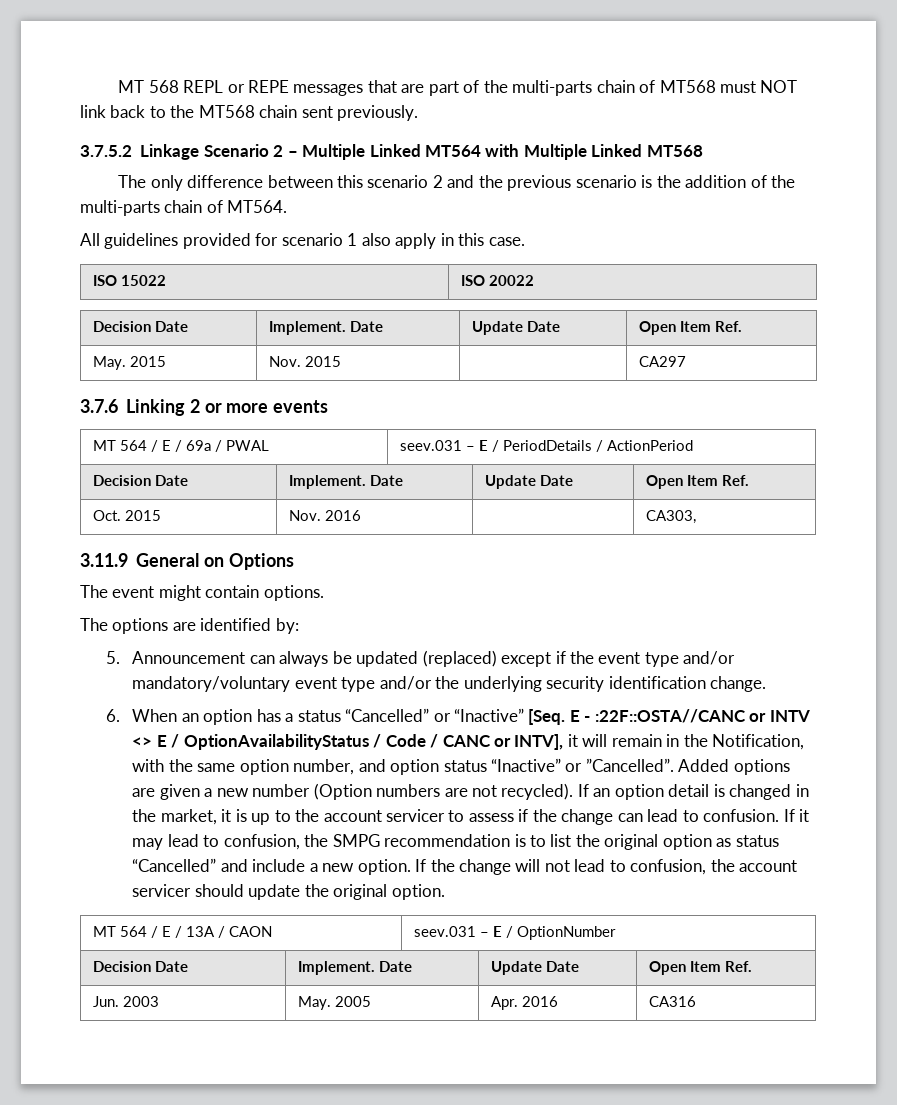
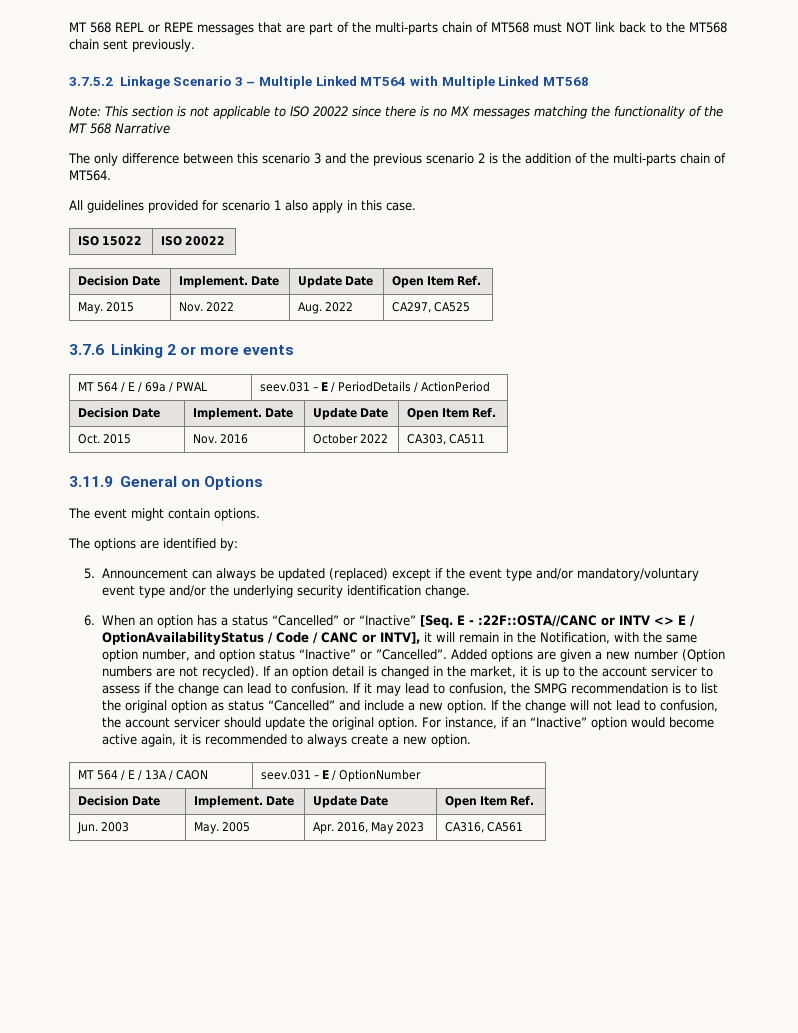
- 3.7.5.2 Linkage Scenario 2 – Multiple Linked MT564 with Multiple Linked MT568
+ 3.7.5.2 Linkage Scenario 3 – Multiple Linked MT564 with Multiple Linked MT568
+ Note: This section is not applicable to ISO 20022 since there is no MX messages matching the functionality of the MT 568 Narrative
- The only difference between this scenario 2 and the previous scenario is the addition of the multi-parts chain of MT564.
+ The only difference between this scenario 3 and the previous scenario 2 is the addition of the multi-parts chain of MT564.
- May. 2015 | Nov. 2015 | | CA297
+ May. 2015 | Nov. 2022 | Aug. 2022 | CA297, CA525
- Oct. 2015 | Nov. 2016 | | CA303,
+ Oct. 2015 | Nov. 2016 | October 2022 | CA303, CA511
+ For instance, if an “Inactive” option would become active again, it is recommended to always create a new option.
- Jun. 2003 | May. 2005 | Apr. 2016 | CA316
+ Jun. 2003 | May. 2005 | Apr. 2016, May 2023 | CA316, CA561

